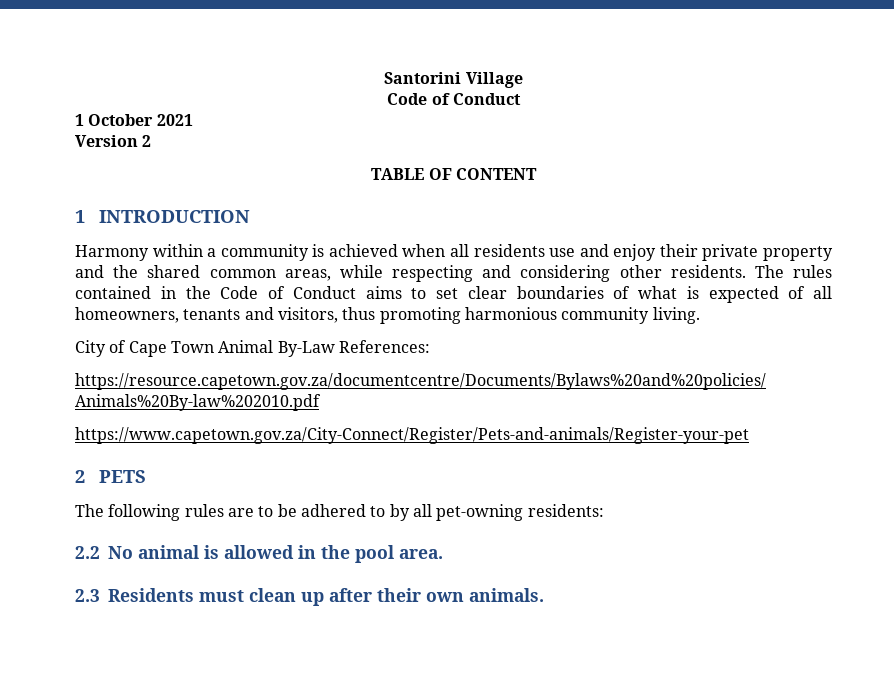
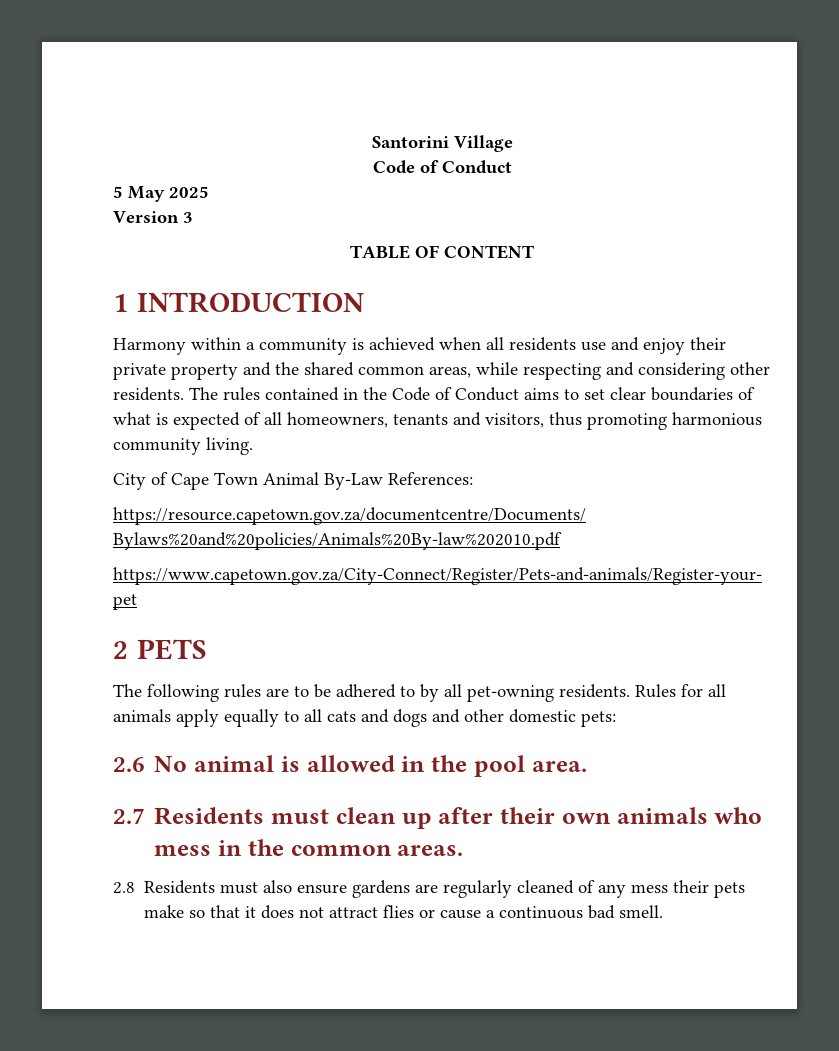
- 1 October 2021
+ 5 May 2025
- Version 2
+ Version 3
- The following rules are to be adhered to by all pet-owning residents:
- 2.2 No animal is allowed in the pool area.
+ The following rules are to be adhered to by all pet-owning residents. Rules for all animals apply equally to all cats and dogs and other domestic pets:
+ 2.6 No animal is allowed in the pool area.
- 2.3 Residents must clean up after their own animals.
+ 2.7 Residents must clean up after their own animals who mess in the common areas.
+ 2.8 Residents must also ensure gardens are regularly cleaned of any mess their pets make so that it does not attract flies or cause a continuous bad smell.

